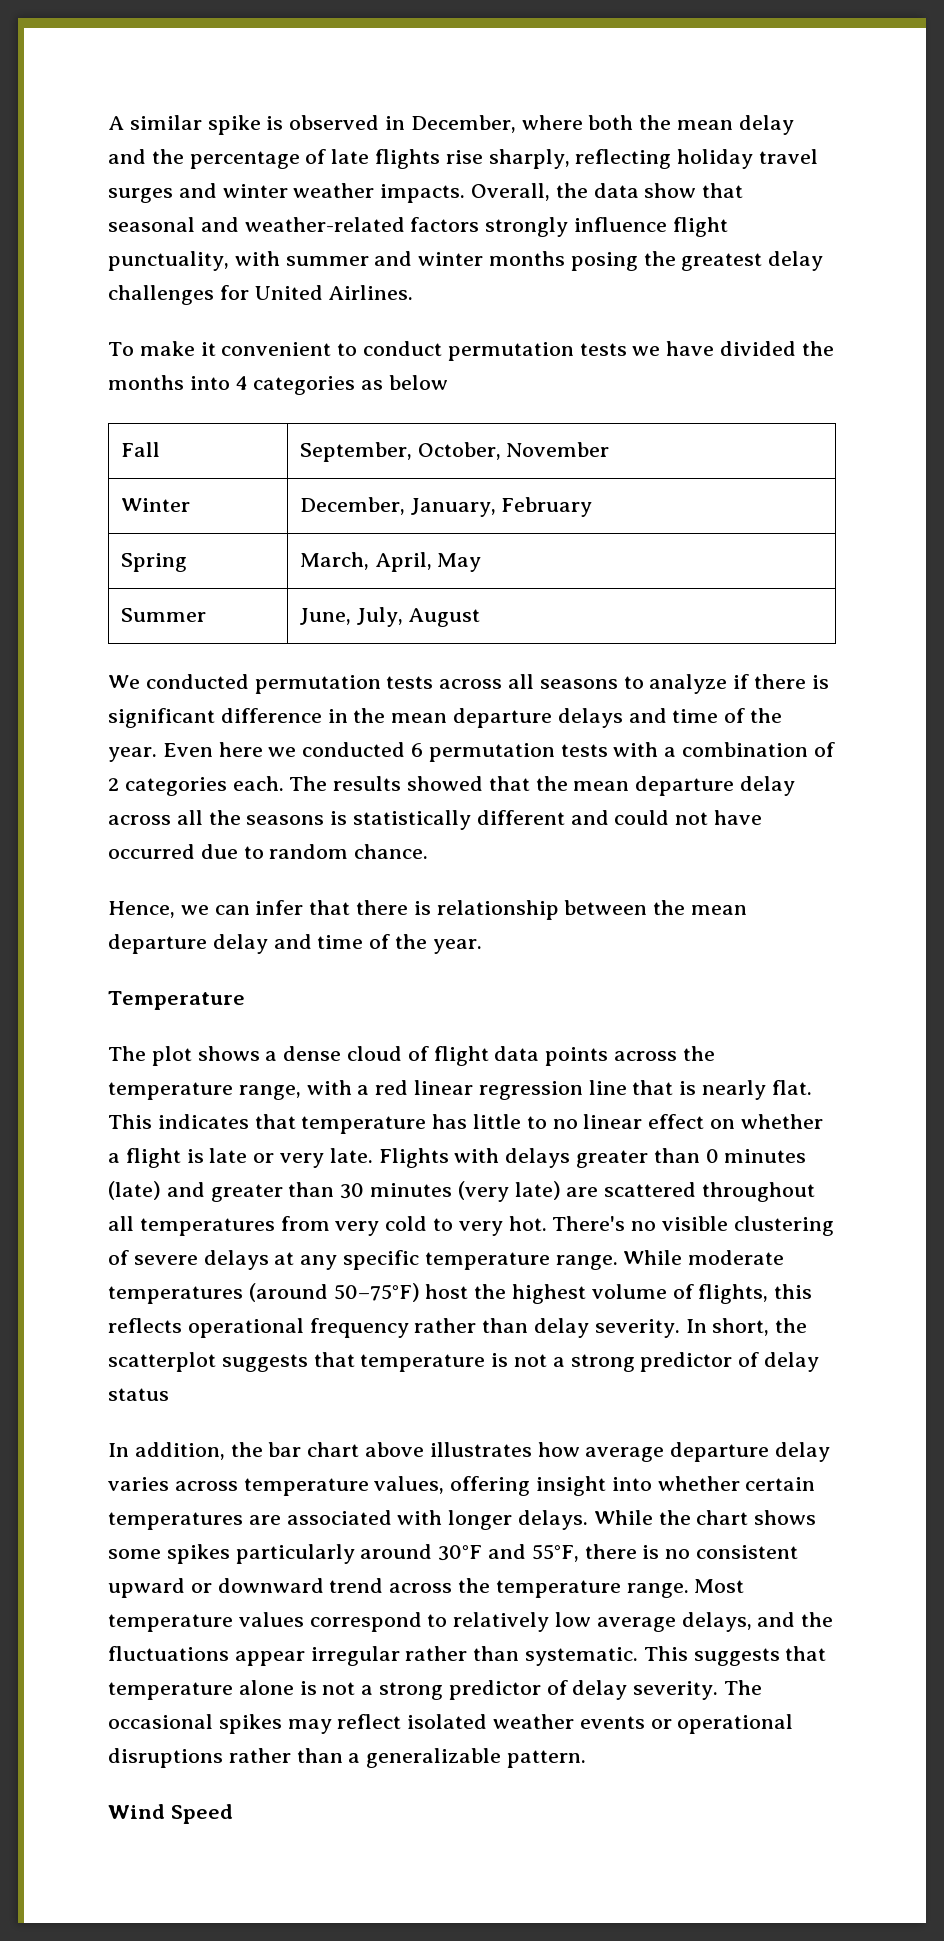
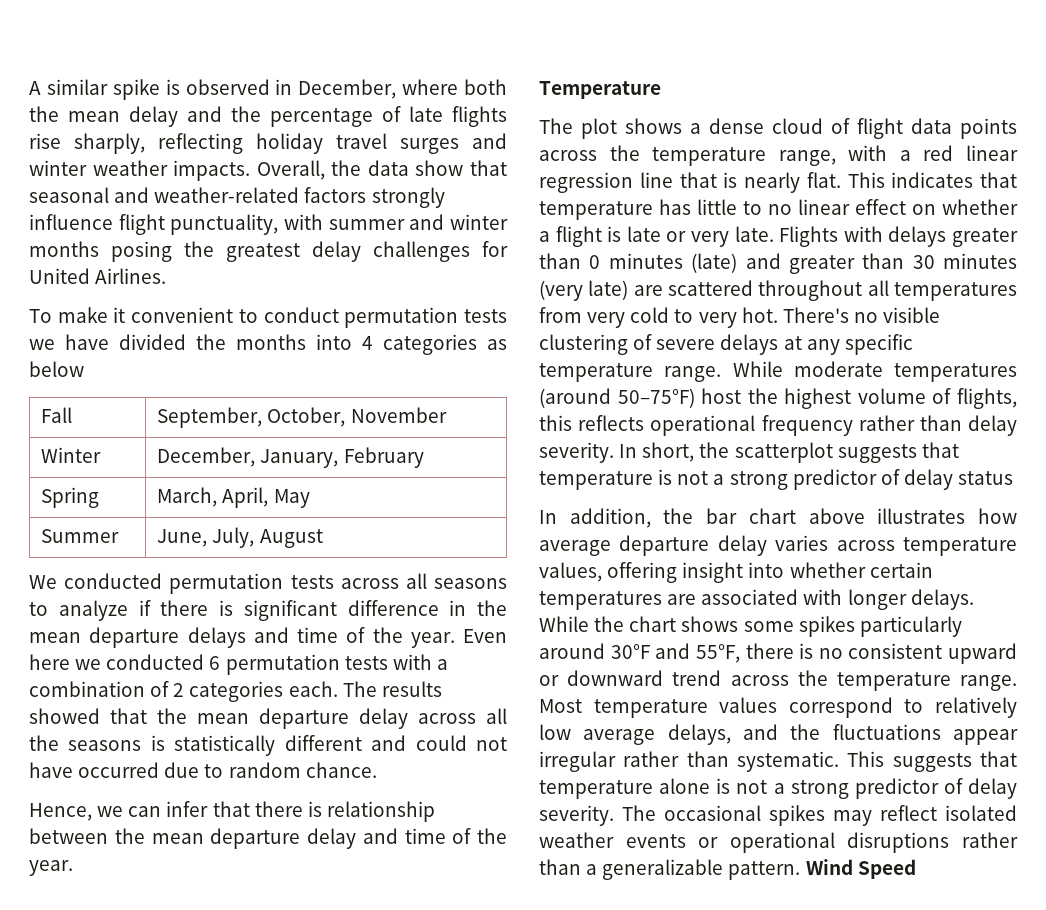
- The occasional spikes may reflect isolated weather events or operational disruptions rather than a generalizable pattern.
- Wind Speed
+ The occasional spikes may reflect isolated weather events or operational disruptions rather than a generalizable pattern. Wind Speed

